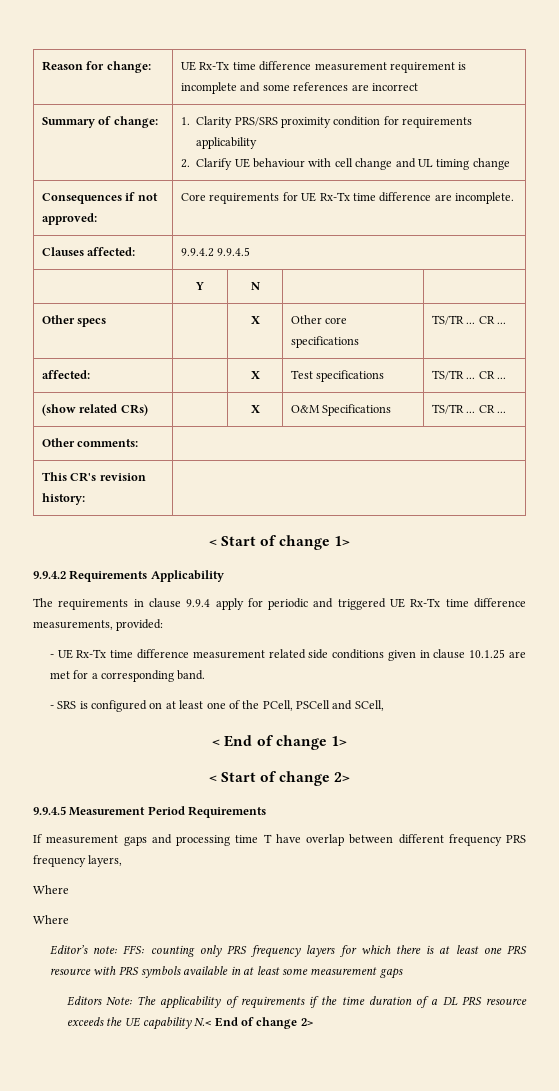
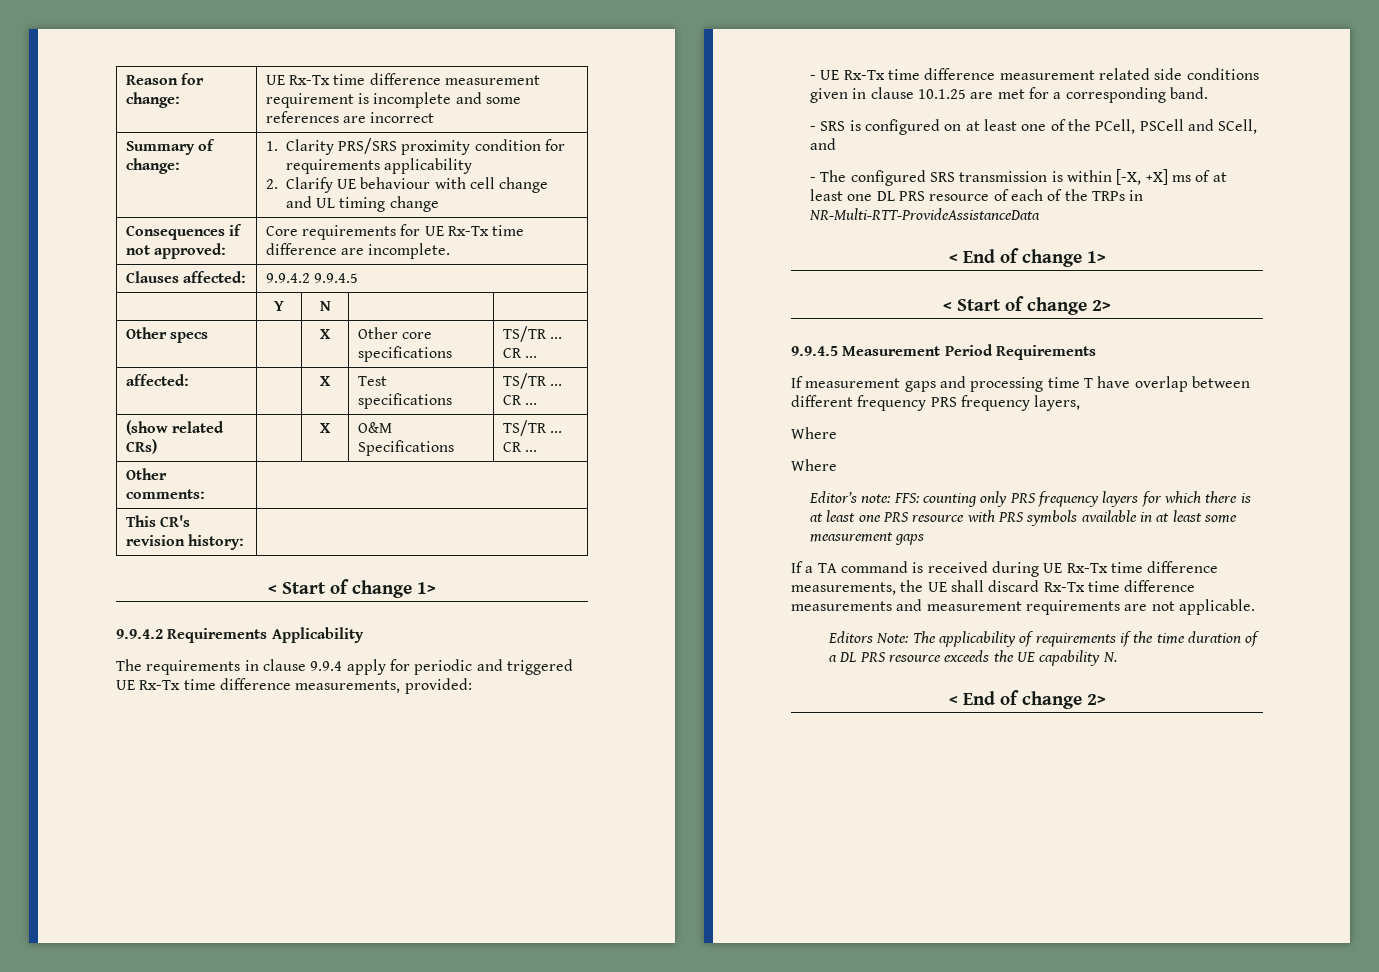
- - SRS is configured on at least one of the PCell, PSCell and SCell,
+ - SRS is configured on at least one of the PCell, PSCell and SCell, and
+ - The configured SRS transmission is within [-X, +X] ms of at least one DL PRS resource of each of the TRPs in NR-Multi-RTT-ProvideAssistanceData
+ If a TA command is received during UE Rx-Tx time difference measurements, the UE shall discard Rx-Tx time difference measurements and measurement requirements are not applicable.
- Editors Note: The applicability of requirements if the time duration of a DL PRS resource exceeds the UE capability N.< End of change 2>
+ Editors Note: The applicability of requirements if the time duration of a DL PRS resource exceeds the UE capability N.
+ < End of change 2>

